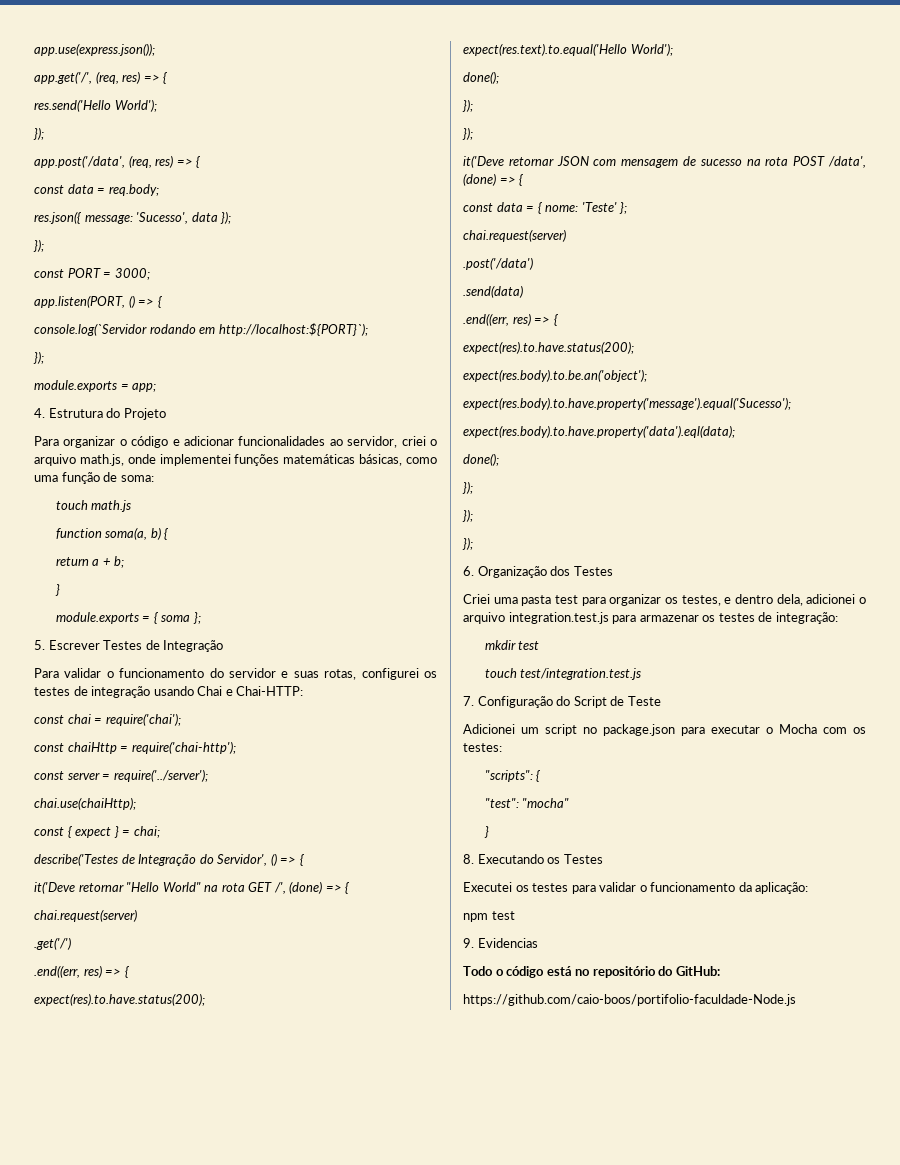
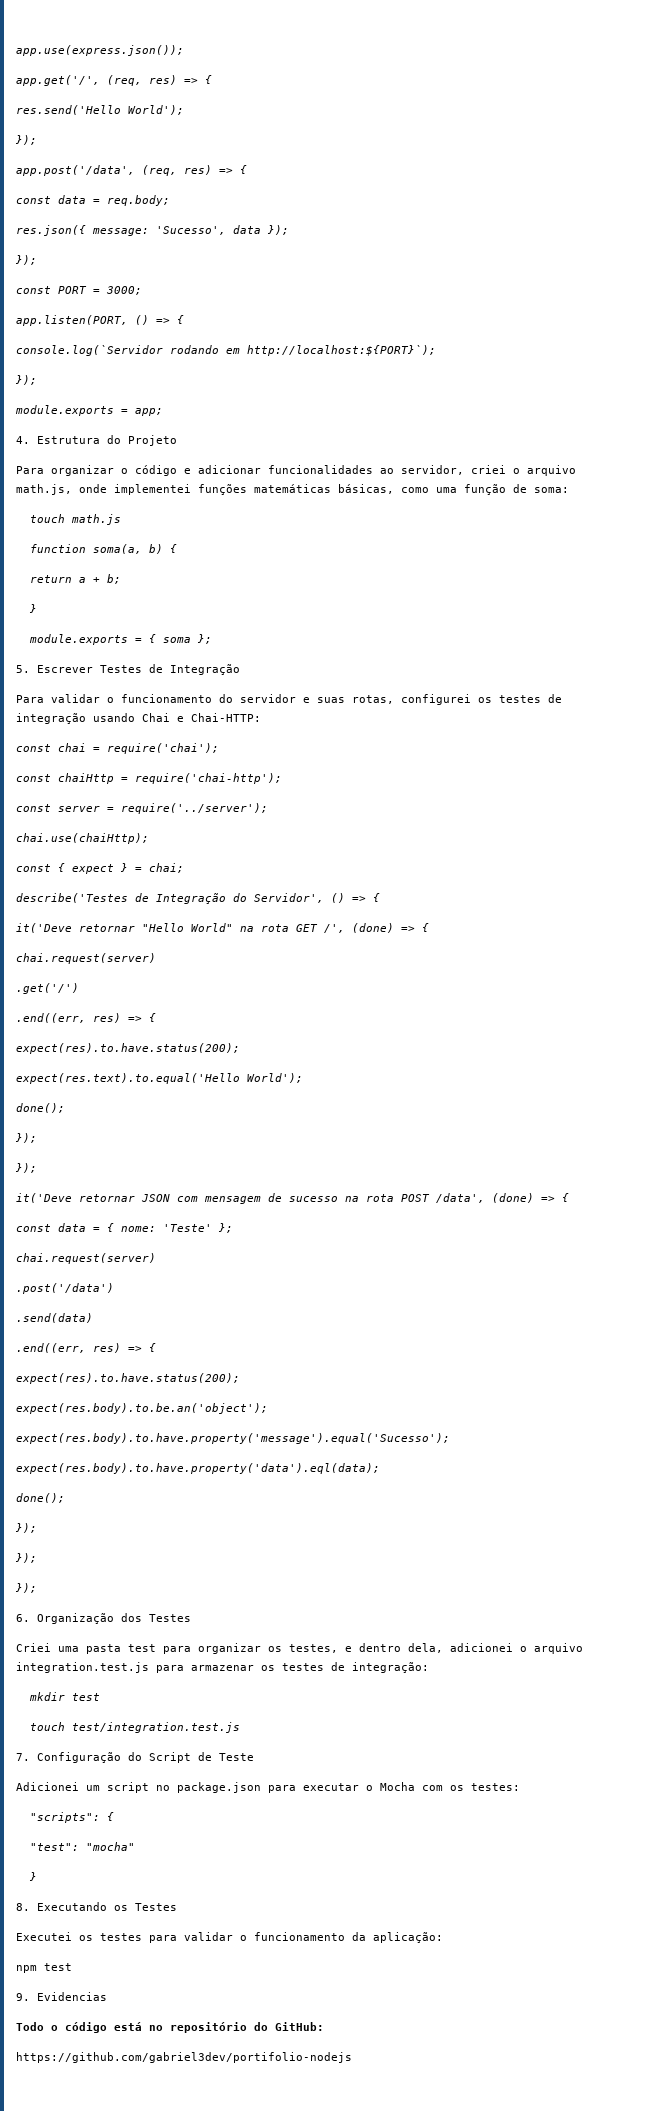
- https://github.com/caio-boos/portifolio-faculdade-Node.js
+ https://github.com/gabriel3dev/portifolio-nodejs

